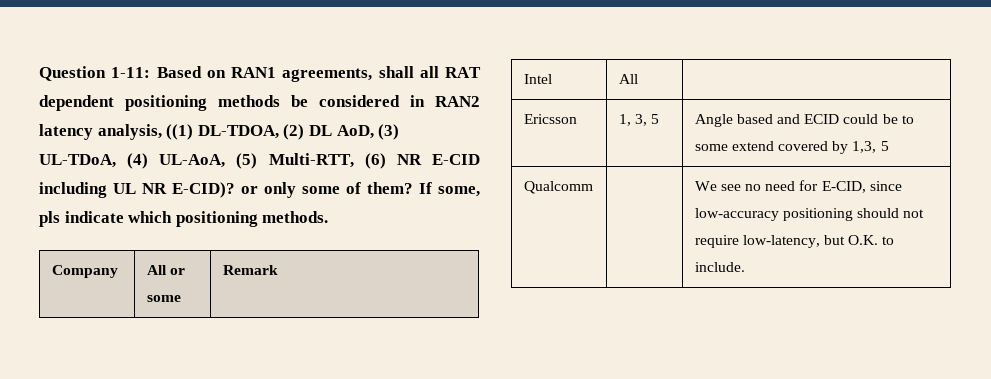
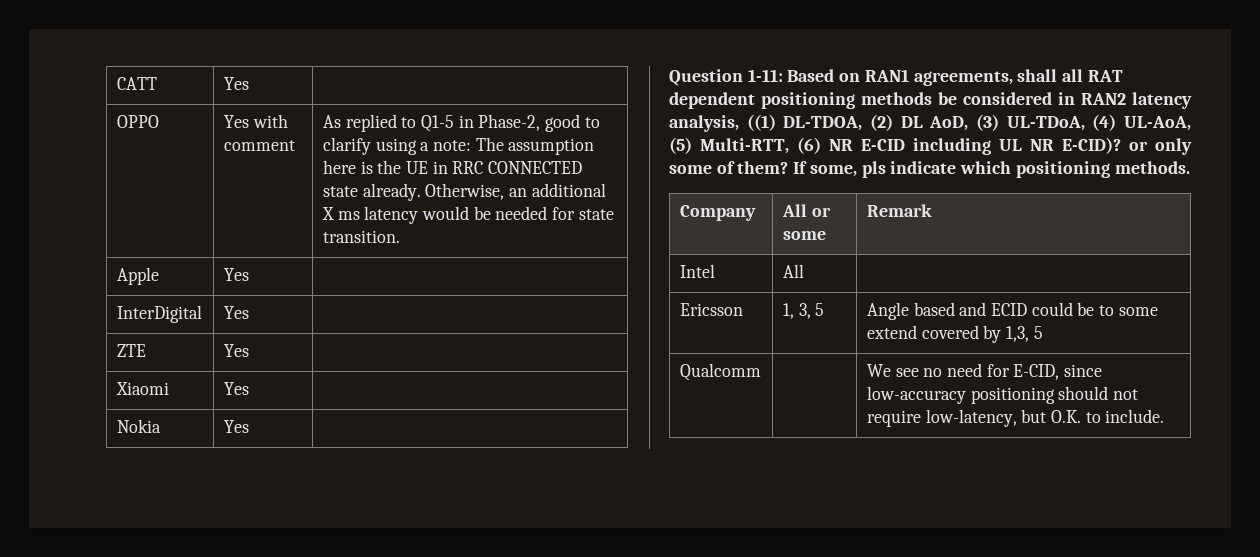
+ CATT | Yes |
+ OPPO | Yes with comment | As replied to Q1-5 in Phase-2, good to clarify using a note: The assumption here is the UE in RRC CONNECTED state already. Otherwise, an additional X ms latency would be needed for state transition.
+ Apple | Yes |
+ InterDigital | Yes |
+ ZTE | Yes |
+ Xiaomi | Yes |
+ Nokia | Yes |

